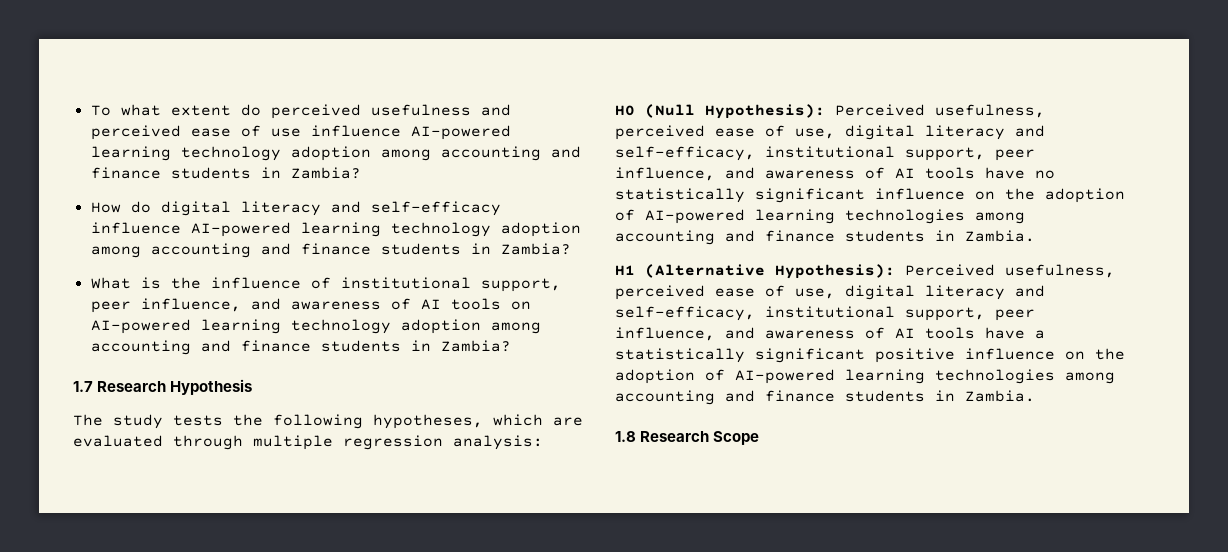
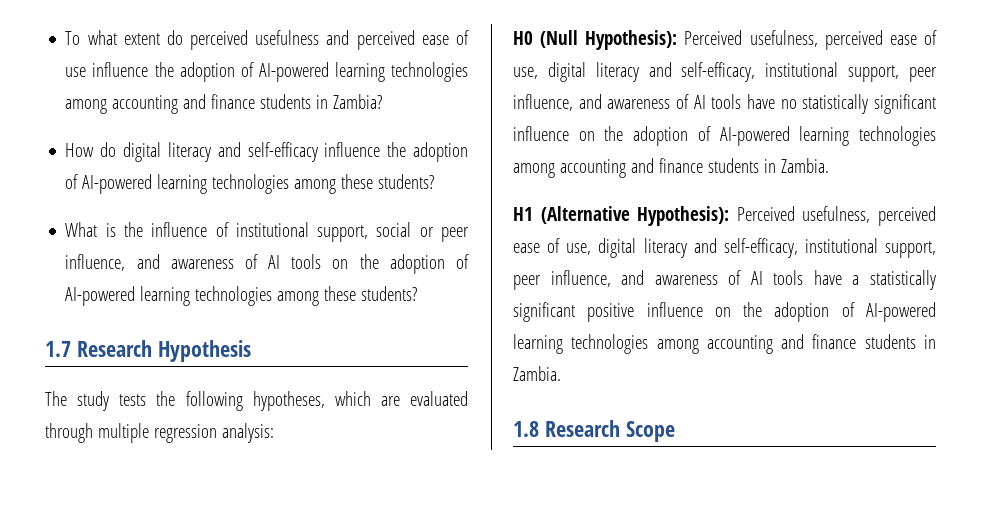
- To what extent do perceived usefulness and perceived ease of use influence AI-powered learning technology adoption among accounting and finance students in Zambia?
+ To what extent do perceived usefulness and perceived ease of use influence the adoption of AI-powered learning technologies among accounting and finance students in Zambia?
- How do digital literacy and self-efficacy influence AI-powered learning technology adoption among accounting and finance students in Zambia?
+ How do digital literacy and self-efficacy influence the adoption of AI-powered learning technologies among these students?
- What is the influence of institutional support, peer influence, and awareness of AI tools on AI-powered learning technology adoption among accounting and finance students in Zambia?
+ What is the influence of institutional support, social or peer influence, and awareness of AI tools on the adoption of AI-powered learning technologies among these students?

